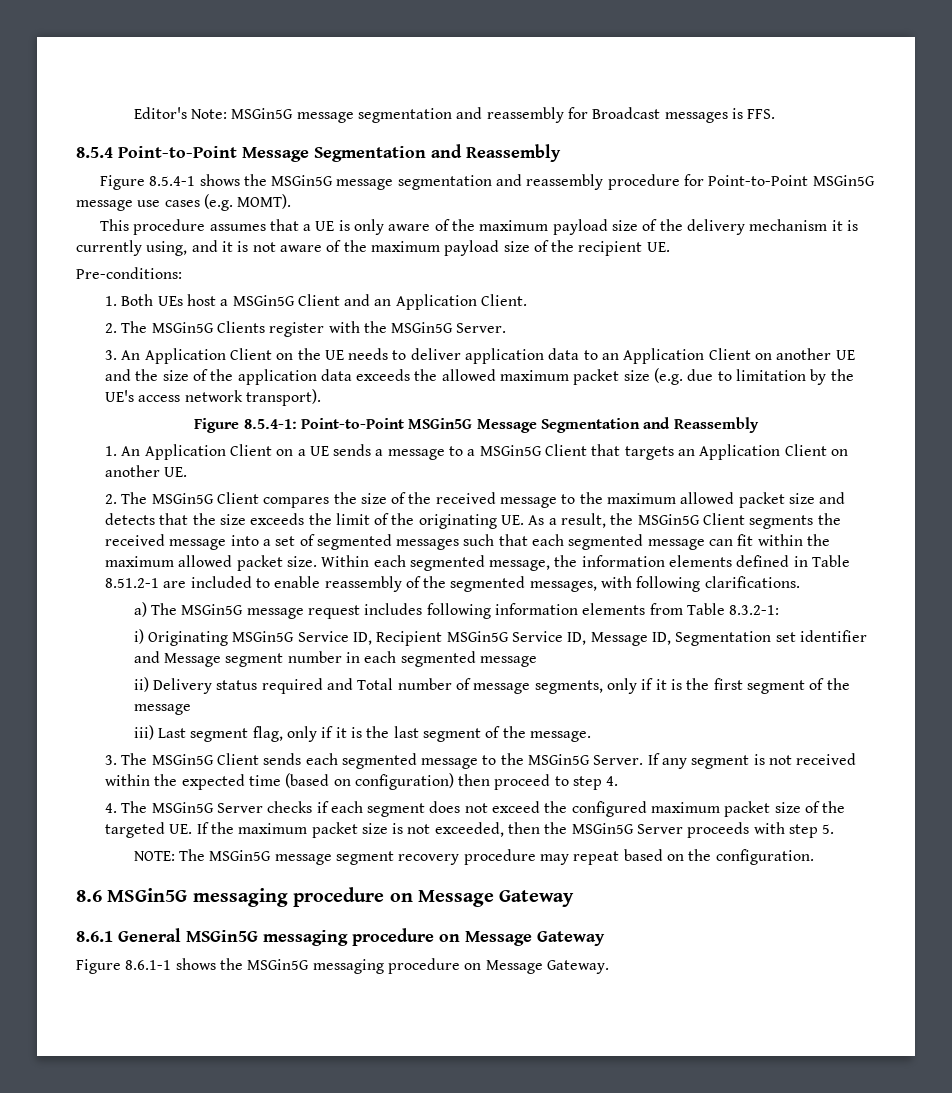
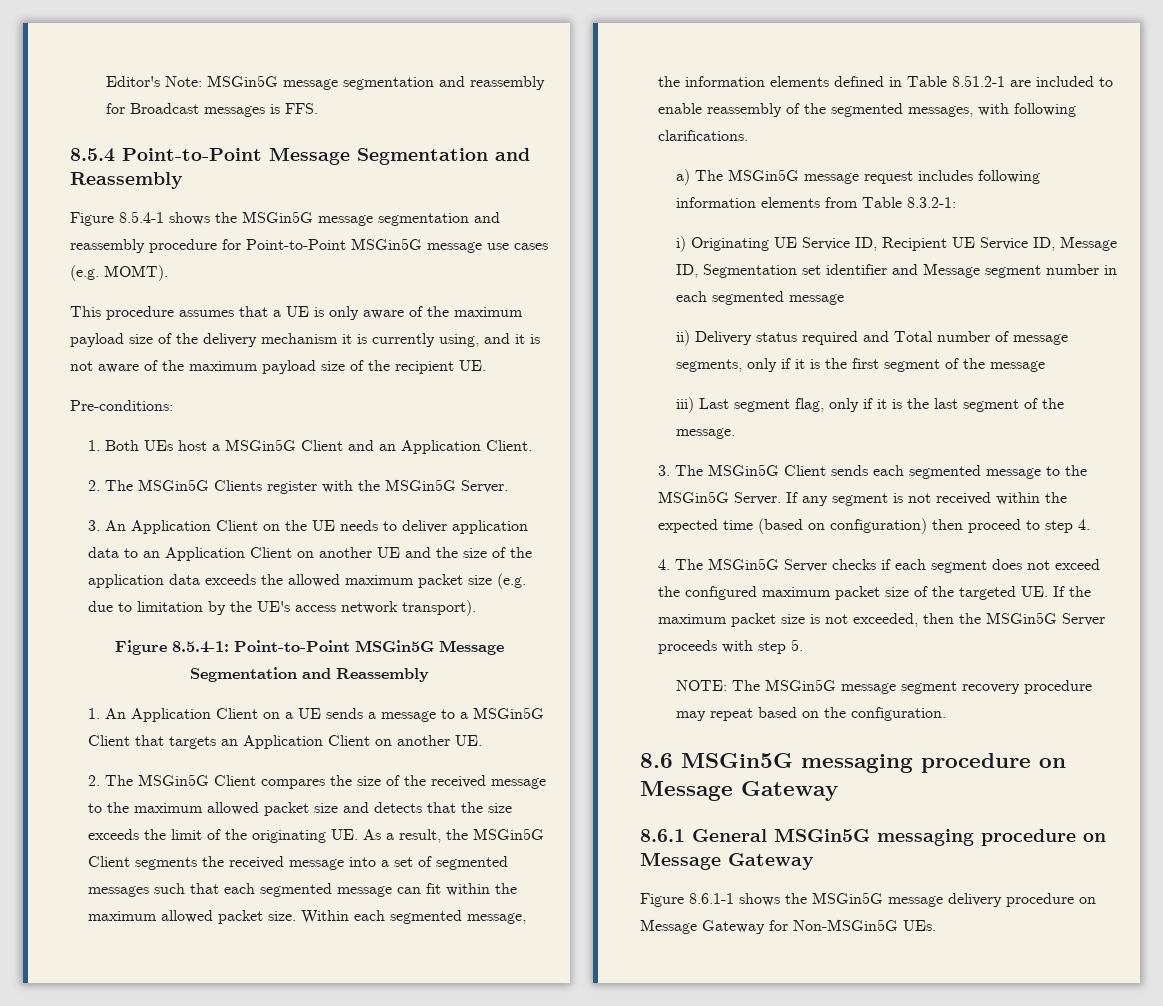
- i) Originating MSGin5G Service ID, Recipient MSGin5G Service ID, Message ID, Segmentation set identifier and Message segment number in each segmented message
+ i) Originating UE Service ID, Recipient UE Service ID, Message ID, Segmentation set identifier and Message segment number in each segmented message
- Figure 8.6.1-1 shows the MSGin5G messaging procedure on Message Gateway.
+ Figure 8.6.1-1 shows the MSGin5G message delivery procedure on Message Gateway for Non-MSGin5G UEs.

